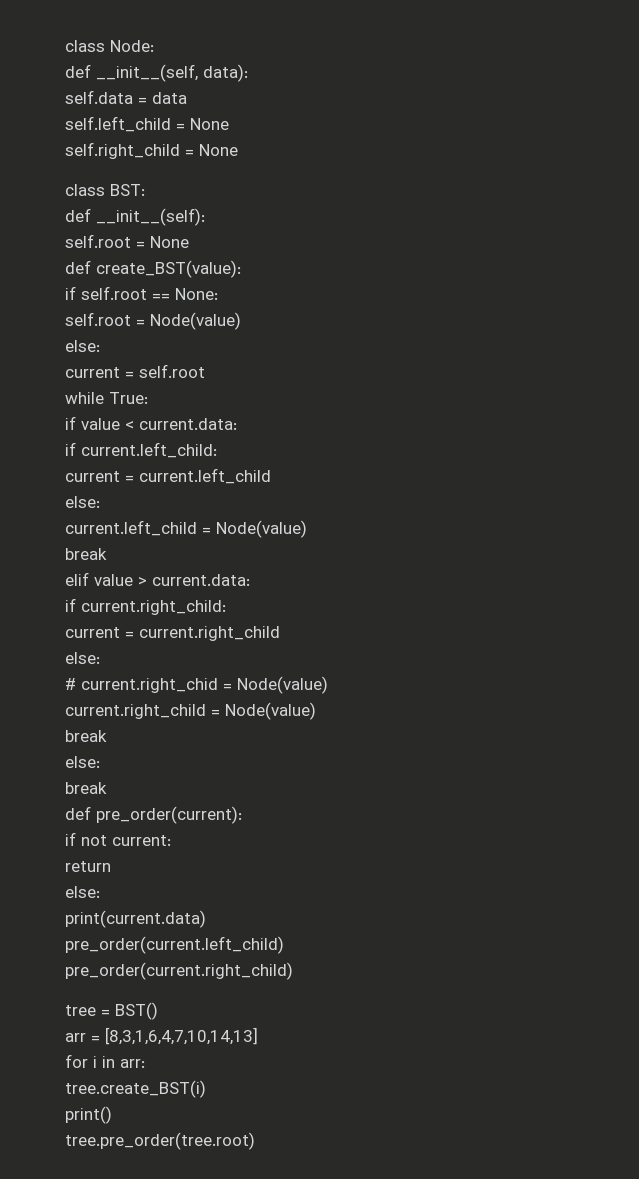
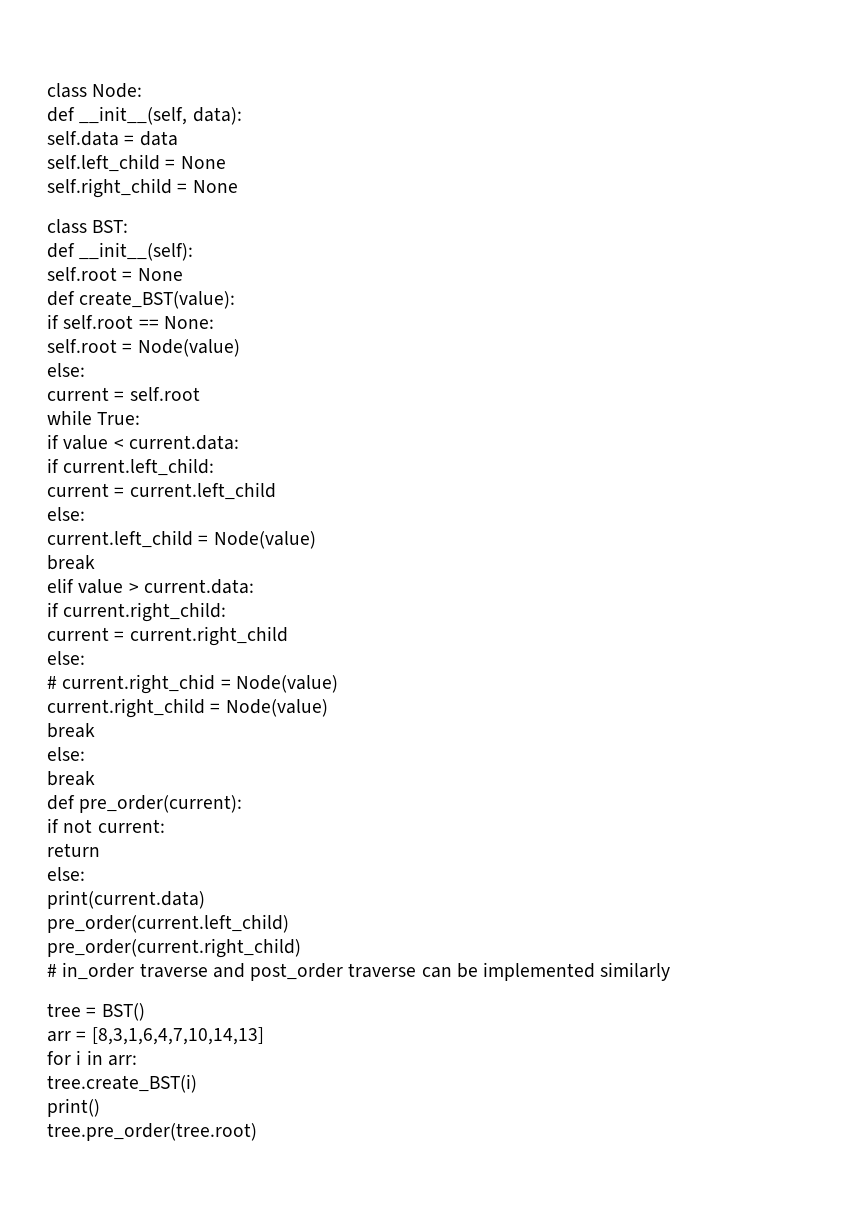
+ # in_order traverse and post_order traverse can be implemented similarly

